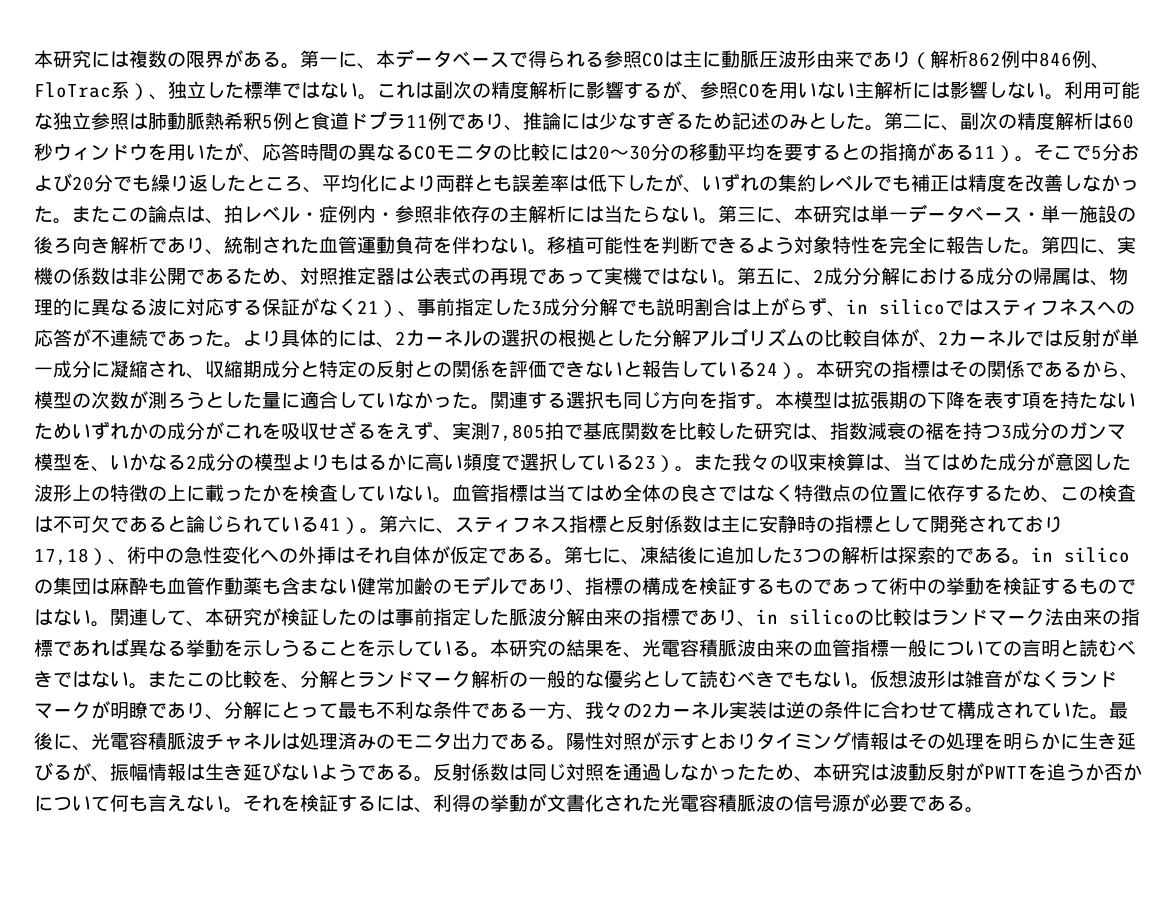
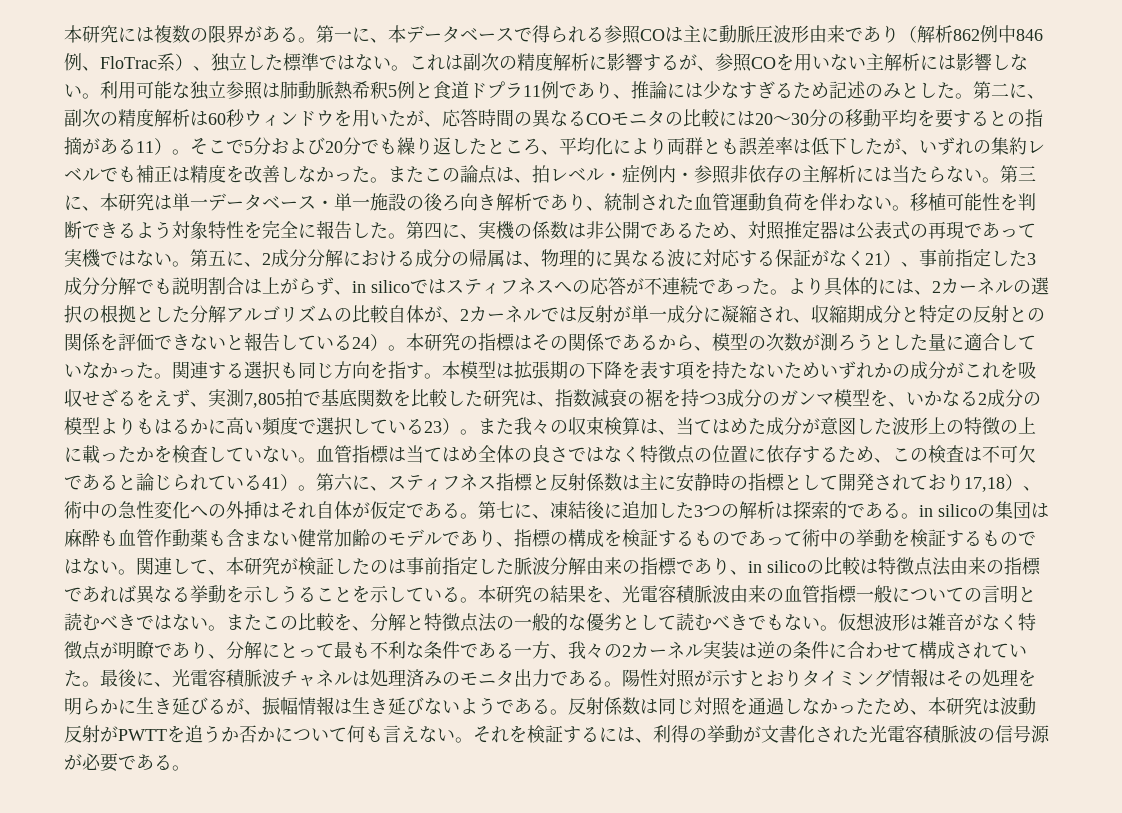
- 関連して、本研究が検証したのは事前指定した脈波分解由来の指標であり、in silicoの比較はランドマーク法由来の指標であれば異なる挙動を示しうることを示している。
+ 関連して、本研究が検証したのは事前指定した脈波分解由来の指標であり、in silicoの比較は特徴点法由来の指標であれば異なる挙動を示しうることを示している。
- またこの比較を、分解とランドマーク解析の一般的な優劣として読むべきでもない。
+ またこの比較を、分解と特徴点法の一般的な優劣として読むべきでもない。
- 仮想波形は雑音がなくランドマークが明瞭であり、分解にとって最も不利な条件である一方、我々の2カーネル実装は逆の条件に合わせて構成されていた。
+ 仮想波形は雑音がなく特徴点が明瞭であり、分解にとって最も不利な条件である一方、我々の2カーネル実装は逆の条件に合わせて構成されていた。

